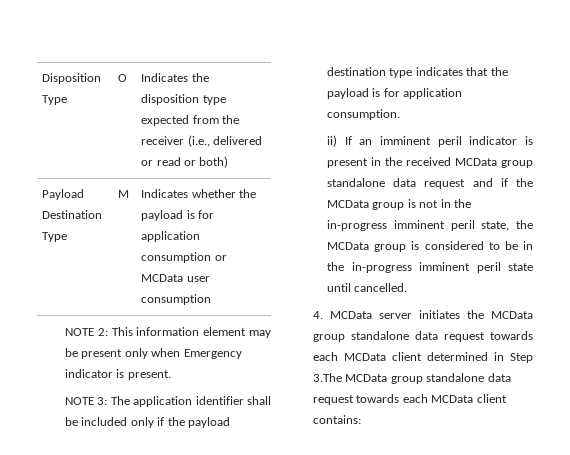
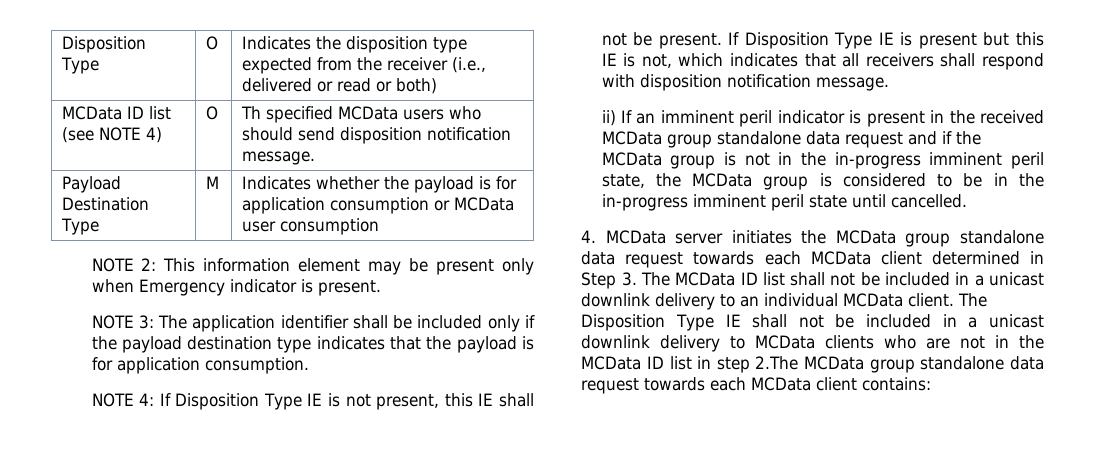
+ MCData ID list (see NOTE 4) | O | Th specified MCData users who should send disposition notification message.
+ NOTE 4: If Disposition Type IE is not present, this IE shall not be present. If Disposition Type IE is present but this IE is not, which indicates that all receivers shall respond with disposition notification message.
- 4. MCData server initiates the MCData group standalone data request towards each MCData client determined in Step 3.The MCData group standalone data request towards each MCData client contains:
+ 4. MCData server initiates the MCData group standalone data request towards each MCData client determined in Step 3. The MCData ID list shall not be included in a unicast downlink delivery to an individual MCData client. The Disposition Type IE shall not be included in a unicast downlink delivery to MCData clients who are not in the MCData ID list in step 2.The MCData group standalone data request towards each MCData client contains:

